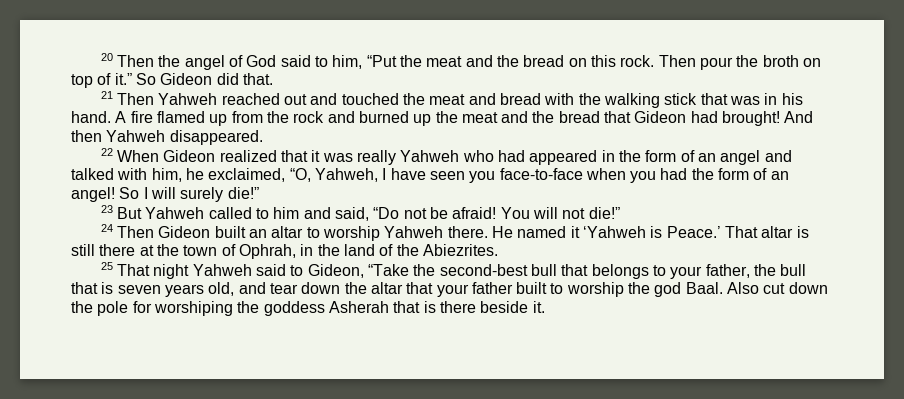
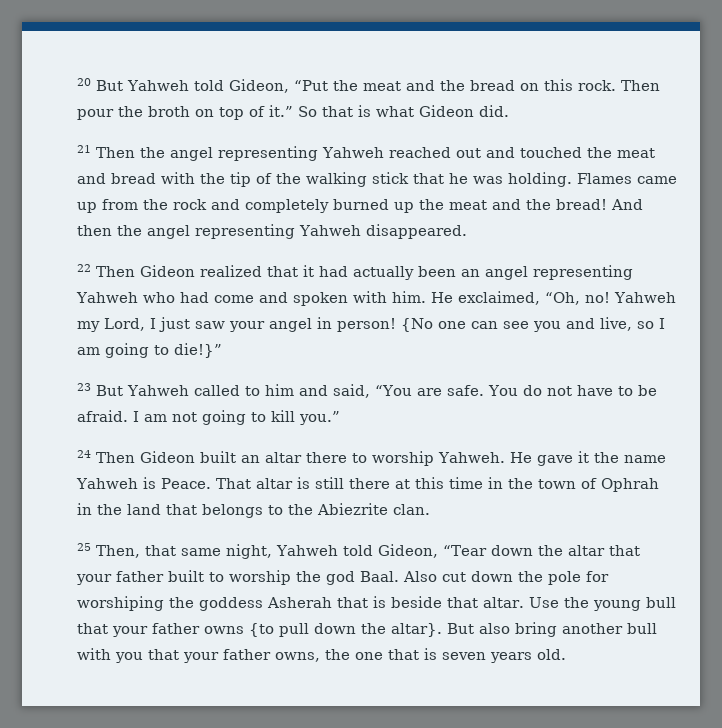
- 20 Then the angel of God said to him, “Put the meat and the bread on this rock.
+ 20 But Yahweh told Gideon, “Put the meat and the bread on this rock.
- So Gideon did that.
+ So that is what Gideon did.
- 21 Then Yahweh reached out and touched the meat and bread with the walking stick that was in his hand. A fire flamed up from the rock and burned up the meat and the bread that Gideon had brought! And then Yahweh disappeared.
+ 21 Then the angel representing Yahweh reached out and touched the meat and bread with the tip of the walking stick that he was holding. Flames came up from the rock and completely burned up the meat and the bread! And then the angel representing Yahweh disappeared.
- 22 When Gideon realized that it was really Yahweh who had appeared in the form of an angel and talked with him, he exclaimed, “O, Yahweh, I have seen you face-to-face when you had the form of an angel! So I will surely die!”
+ 22 Then Gideon realized that it had actually been an angel representing Yahweh who had come and spoken with him. He exclaimed, “Oh, no! Yahweh my Lord, I just saw your angel in person! {No one can see you and live, so I am going to die!}”
- 23 But Yahweh called to him and said, “Do not be afraid! You will not die!”
+ 23 But Yahweh called to him and said, “You are safe. You do not have to be afraid. I am not going to kill you.”
- 24 Then Gideon built an altar to worship Yahweh there. He named it ‘Yahweh is Peace.’
+ 24 Then Gideon built an altar there to worship Yahweh. He gave it the name Yahweh is Peace.
- That altar is still there at the town of Ophrah, in the land of the Abiezrites.
- 25 That night Yahweh said to Gideon, “Take the second-best bull that belongs to your father, the bull that is seven years old, and tear down the altar that your father built to worship the god Baal.
+ That altar is still there at this time in the town of Ophrah in the land that belongs to the Abiezrite clan.
+ 25 Then, that same night, Yahweh told Gideon, “Tear down the altar that your father built to worship the god Baal.
- Also cut down the pole for worshiping the goddess Asherah that is there beside it.
+ Also cut down the pole for worshiping the goddess Asherah that is beside that altar. Use the young bull that your father owns {to pull down the altar}. But also bring another bull with you that your father owns, the one that is seven years old.

